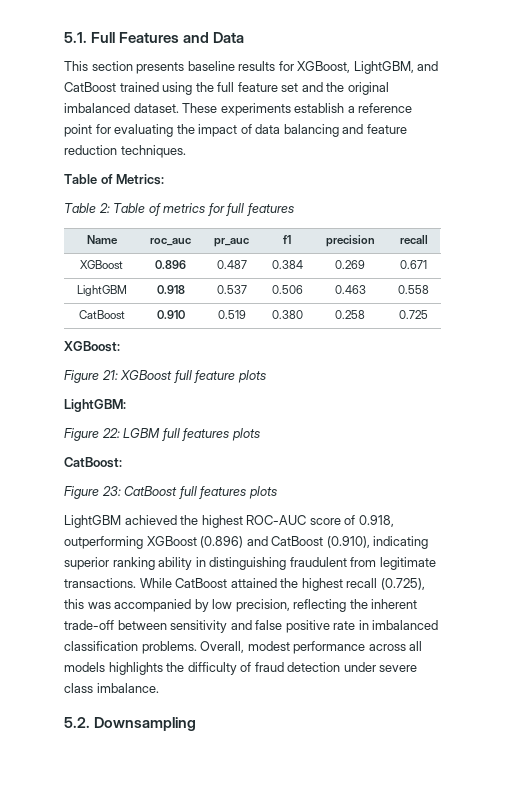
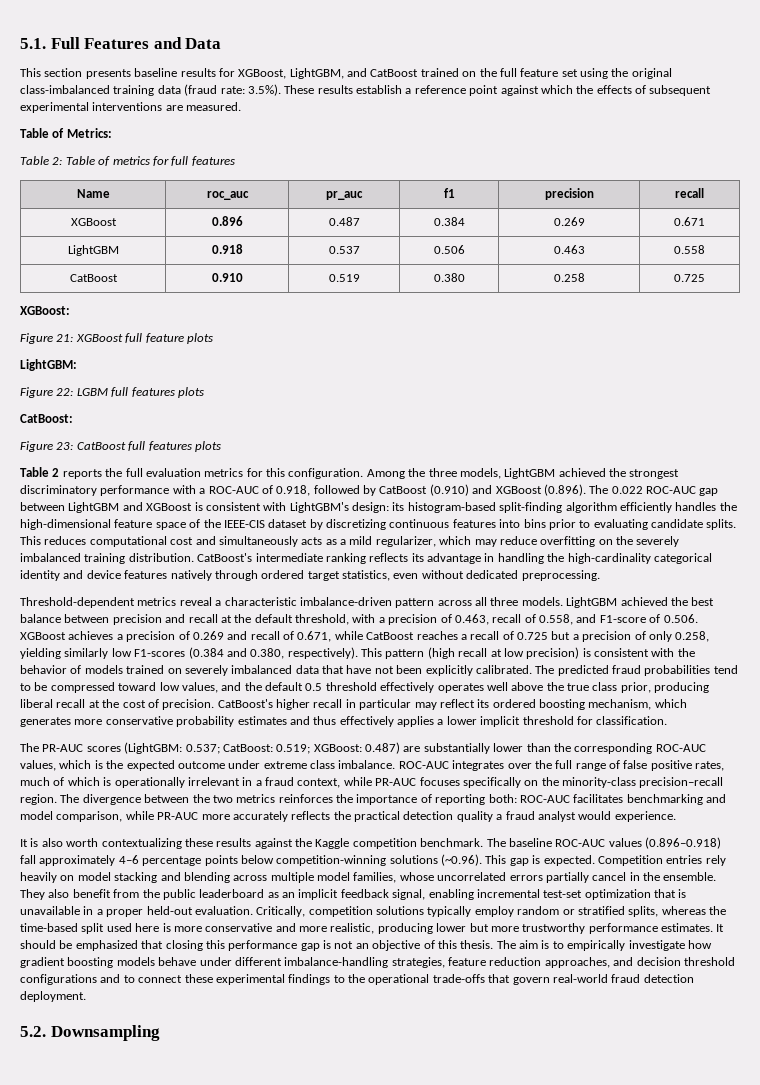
- This section presents baseline results for XGBoost, LightGBM, and CatBoost trained using the full feature set and the original imbalanced dataset. These experiments establish a reference point for evaluating the impact of data balancing and feature reduction techniques.
+ This section presents baseline results for XGBoost, LightGBM, and CatBoost trained on the full feature set using the original class-imbalanced training data (fraud rate: 3.5%). These results establish a reference point against which the effects of subsequent experimental interventions are measured.
- LightGBM achieved the highest ROC-AUC score of 0.918, outperforming XGBoost (0.896) and CatBoost (0.910), indicating superior ranking ability in distinguishing fraudulent from legitimate transactions. While CatBoost attained the highest recall (0.725), this was accompanied by low precision, reflecting the inherent trade-off between sensitivity and false positive rate in imbalanced classification problems. Overall, modest performance across all models highlights the difficulty of fraud detection under severe class imbalance.
+ Table 2 reports the full evaluation metrics for this configuration. Among the three models, LightGBM achieved the strongest discriminatory performance with a ROC-AUC of 0.918, followed by CatBoost (0.910) and XGBoost (0.896). The 0.022 ROC-AUC gap between LightGBM and XGBoost is consistent with LightGBM's design: its histogram-based split-finding algorithm efficiently handles the high-dimensional feature space of the IEEE-CIS dataset by discretizing continuous features into bins prior to evaluating candidate splits. This reduces computational cost and simultaneously acts as a mild regularizer, which may reduce overfitting on the severely imbalanced training distribution. CatBoost's intermediate ranking reflects its advantage in handling the high-cardinality categorical identity and device features natively through ordered target statistics, even without dedicated preprocessing.
+ Threshold-dependent metrics reveal a characteristic imbalance-driven pattern across all three models. LightGBM achieved the best balance between precision and recall at the default threshold, with a precision of 0.463, recall of 0.558, and F1-score of 0.506. XGBoost achieves a precision of 0.269 and recall of 0.671, while CatBoost reaches a recall of 0.725 but a precision of only 0.258, yielding similarly low F1-scores (0.384 and 0.380, respectively). This pattern (high recall at low precision) is consistent with the behavior of models trained on severely imbalanced data that have not been explicitly calibrated. The predicted fraud probabilities tend to be compressed toward low values, and the default 0.5 threshold effectively operates well above the true class prior, producing liberal recall at the cost of precision. CatBoost's higher recall in particular may reflect its ordered boosting mechanism, which generates more conservative probability estimates and thus effectively applies a lower implicit threshold for classification.
+ The PR-AUC scores (LightGBM: 0.537; CatBoost: 0.519; XGBoost: 0.487) are substantially lower than the corresponding ROC-AUC values, which is the expected outcome under extreme class imbalance. ROC-AUC integrates over the full range of false positive rates, much of which is operationally irrelevant in a fraud context, while PR-AUC focuses specifically on the minority-class precision–recall region. The divergence between the two metrics reinforces the importance of reporting both: ROC-AUC facilitates benchmarking and model comparison, while PR-AUC more accurately reflects the practical detection quality a fraud analyst would experience.
+ It is also worth contextualizing these results against the Kaggle competition benchmark. The baseline ROC-AUC values (0.896–0.918) fall approximately 4–6 percentage points below competition-winning solutions (~0.96). This gap is expected. Competition entries rely heavily on model stacking and blending across multiple model families, whose uncorrelated errors partially cancel in the ensemble. They also benefit from the public leaderboard as an implicit feedback signal, enabling incremental test-set optimization that is unavailable in a proper held-out evaluation. Critically, competition solutions typically employ random or stratified splits, whereas the time-based split used here is more conservative and more realistic, producing lower but more trustworthy performance estimates. It should be emphasized that closing this performance gap is not an objective of this thesis. The aim is to empirically investigate how gradient boosting models behave under different imbalance-handling strategies, feature reduction approaches, and decision threshold configurations and to connect these experimental findings to the operational trade-offs that govern real-world fraud detection deployment.

